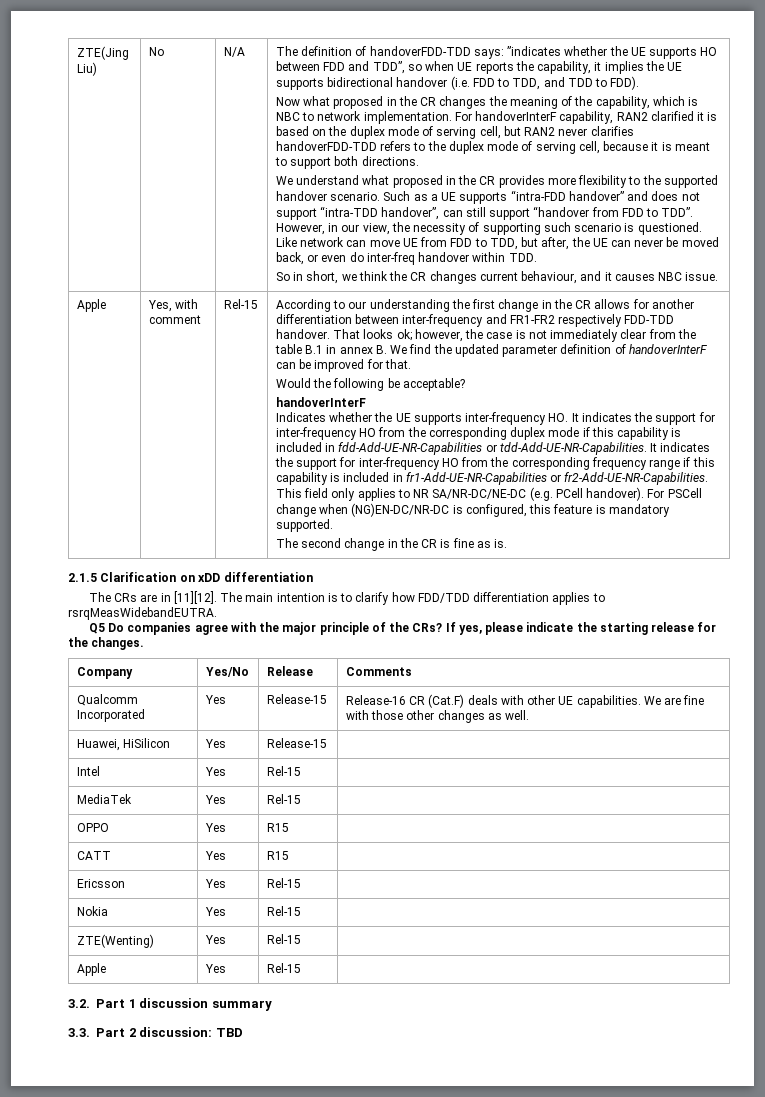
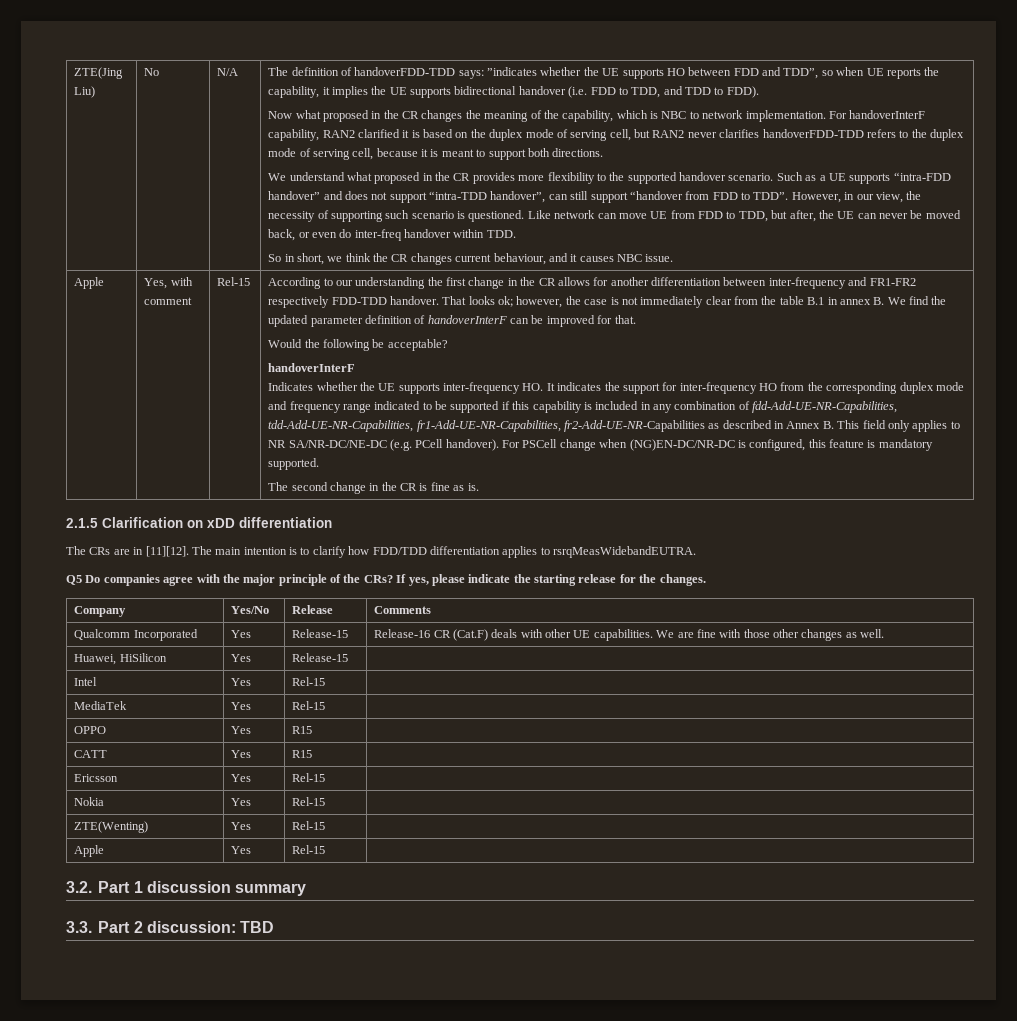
- Indicates whether the UE supports inter-frequency HO. It indicates the support for inter-frequency HO from the corresponding duplex mode if this capability is included in fdd-Add-UE-NR-Capabilities or tdd-Add-UE-NR-Capabilities. It indicates the support for inter-frequency HO from the corresponding frequency range if this capability is included in fr1-Add-UE-NR-Capabilities or fr2-Add-UE-NR-Capabilities. This field only applies to NR SA/NR-DC/NE-DC (e.g. PCell handover).
+ Indicates whether the UE supports inter-frequency HO. It indicates the support for inter-frequency HO from the corresponding duplex mode and frequency range indicated to be supported if this capability is included in any combination of fdd-Add-UE-NR-Capabilities, tdd-Add-UE-NR-Capabilities, fr1-Add-UE-NR-Capabilities, fr2-Add-UE-NR-Capabilities as described in Annex B. This field only applies to NR SA/NR-DC/NE-DC (e.g. PCell handover).

